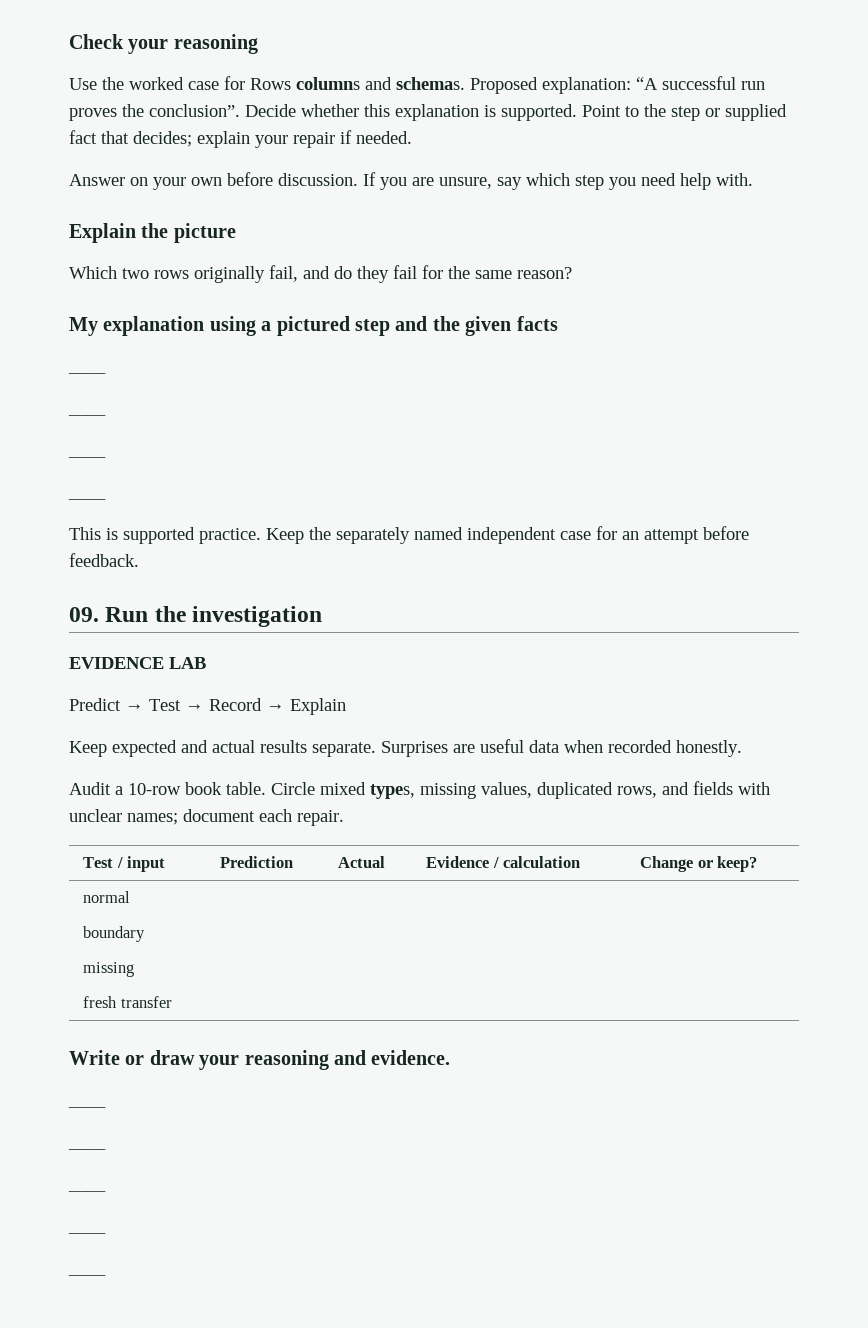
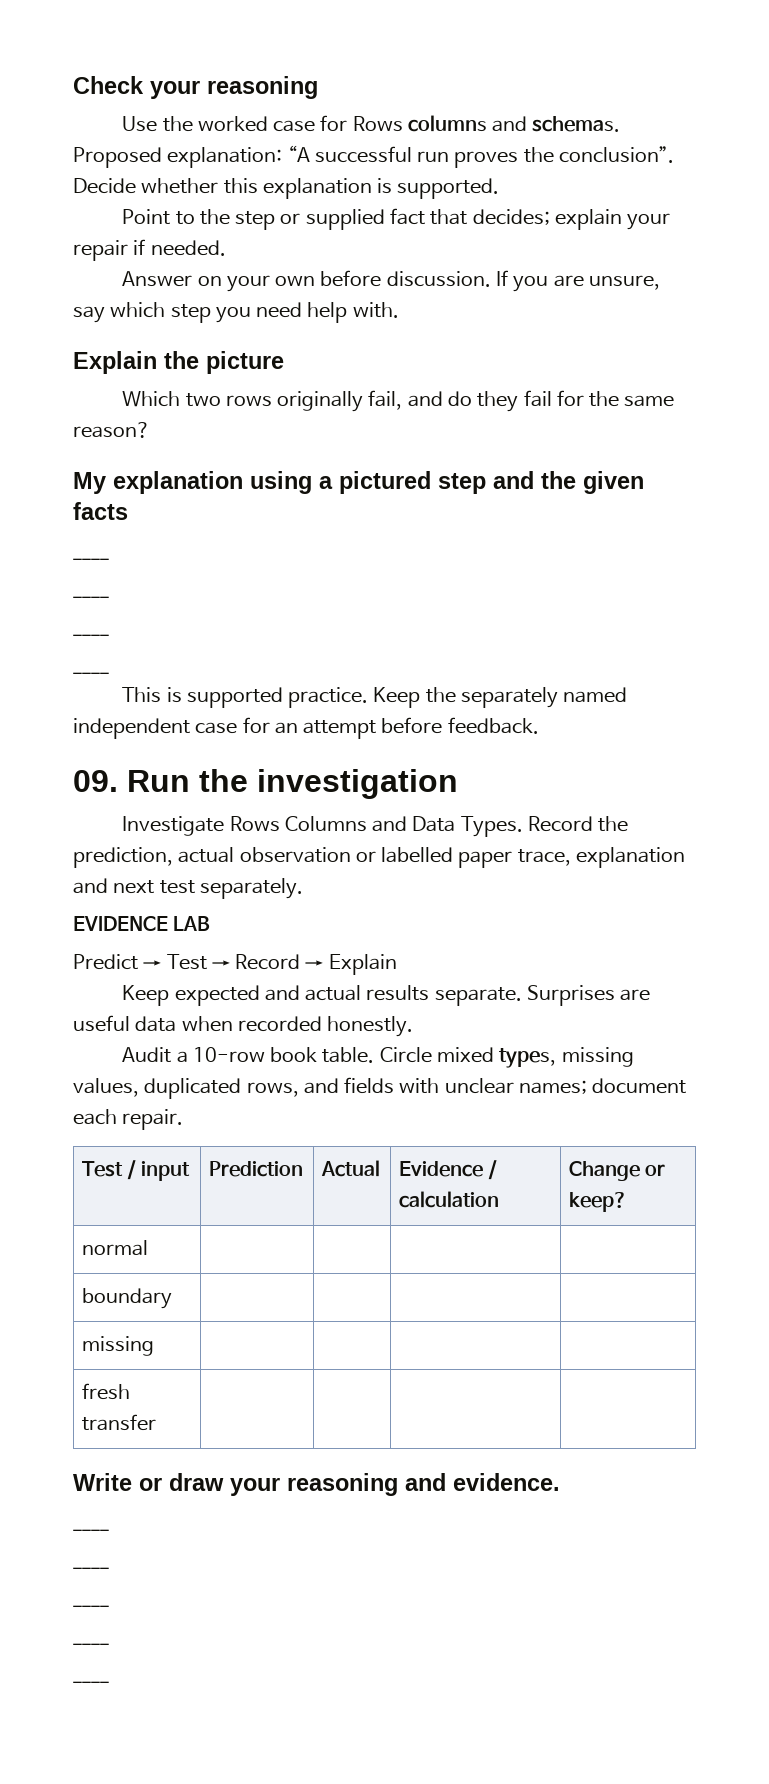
- Decide whether this explanation is supported. Point to the step or supplied fact that decides; explain your repair if needed.
+ Decide whether this explanation is supported.
+ Point to the step or supplied fact that decides; explain your repair if needed.
+ Investigate Rows Columns and Data Types. Record the prediction, actual observation or labelled paper trace, explanation and next test separately.

